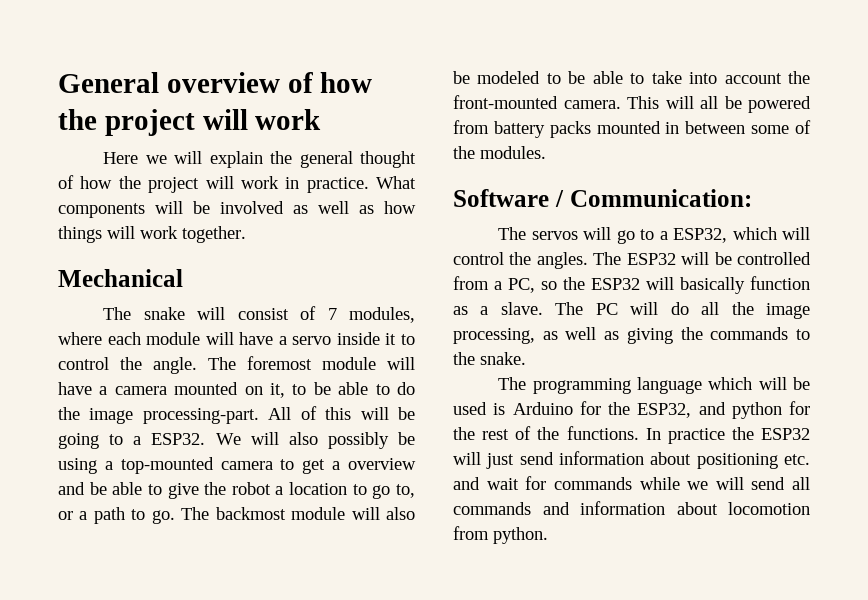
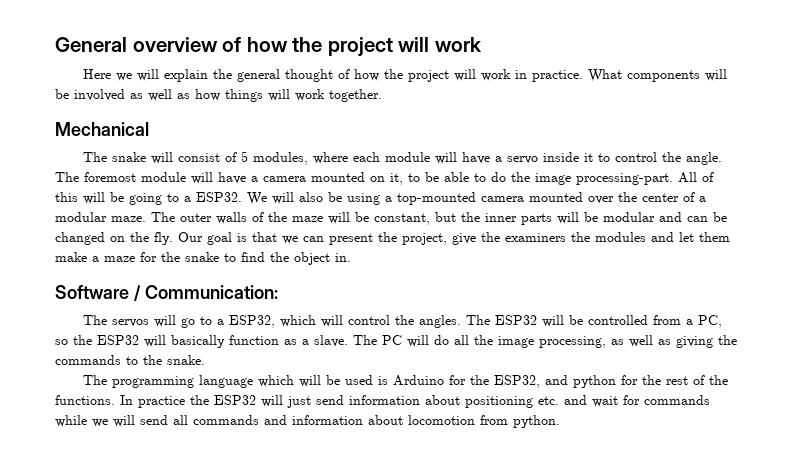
- The snake will consist of 7 modules, where each module will have a servo inside it to control the angle.
+ The snake will consist of 5 modules, where each module will have a servo inside it to control the angle.
- We will also possibly be using a top-mounted camera to get a overview and be able to give the robot a location to go to, or a path to go. The backmost module will also be modeled to be able to take into account the front-mounted camera. This will all be powered from battery packs mounted in between some of the modules.
+ We will also be using a top-mounted camera mounted over the center of a modular maze. The outer walls of the maze will be constant, but the inner parts will be modular and can be changed on the fly. Our goal is that we can present the project, give the examiners the modules and let them make a maze for the snake to find the object in.

